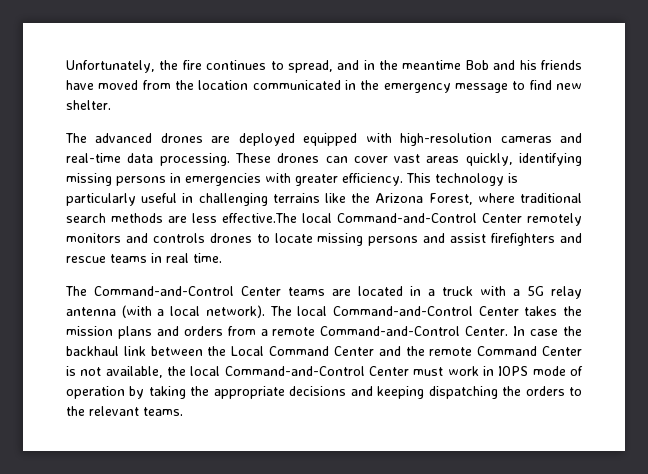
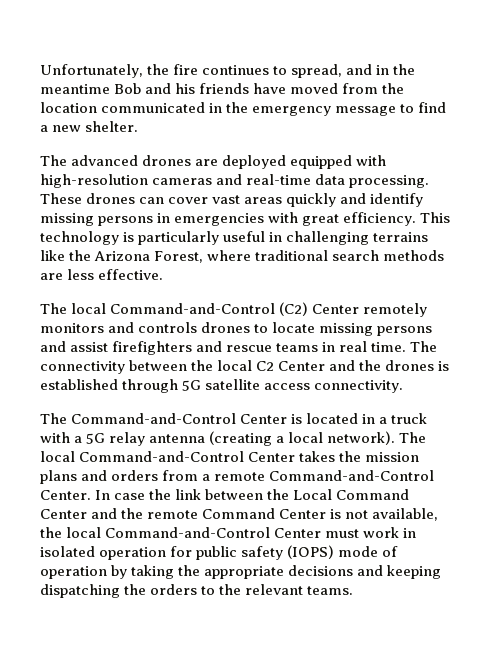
- Unfortunately, the fire continues to spread, and in the meantime Bob and his friends have moved from the location communicated in the emergency message to find new shelter.
+ Unfortunately, the fire continues to spread, and in the meantime Bob and his friends have moved from the location communicated in the emergency message to find a new shelter.
- These drones can cover vast areas quickly, identifying missing persons in emergencies with greater efficiency.
+ These drones can cover vast areas quickly and identify missing persons in emergencies with great efficiency.
- This technology is particularly useful in challenging terrains like the Arizona Forest, where traditional search methods are less effective.The local Command-and-Control Center remotely monitors and controls drones to locate missing persons and assist firefighters and rescue teams in real time.
+ This technology is particularly useful in challenging terrains like the Arizona Forest, where traditional search methods are less effective.
+ The local Command-and-Control (C2) Center remotely monitors and controls drones to locate missing persons and assist firefighters and rescue teams in real time. The connectivity between the local C2 Center and the drones is established through 5G satellite access connectivity.
- The Command-and-Control Center teams are located in a truck with a 5G relay antenna (with a local network).
+ The Command-and-Control Center is located in a truck with a 5G relay antenna (creating a local network).
- In case the backhaul link between the Local Command Center and the remote Command Center is not available, the local Command-and-Control Center must work in IOPS mode of operation by taking the appropriate decisions and keeping dispatching the orders to the relevant teams.
+ In case the link between the Local Command Center and the remote Command Center is not available, the local Command-and-Control Center must work in isolated operation for public safety (IOPS) mode of operation by taking the appropriate decisions and keeping dispatching the orders to the relevant teams.

